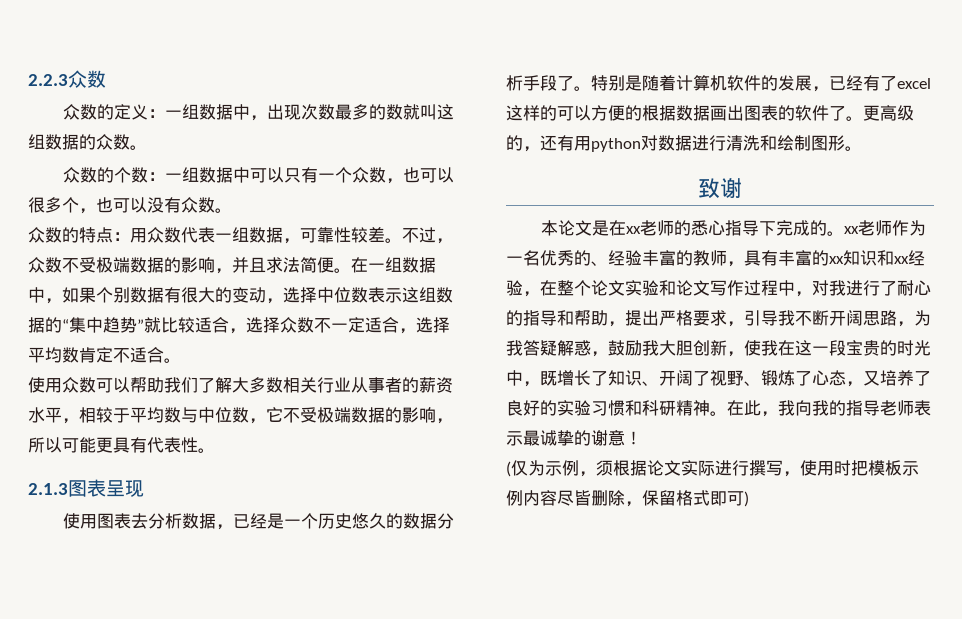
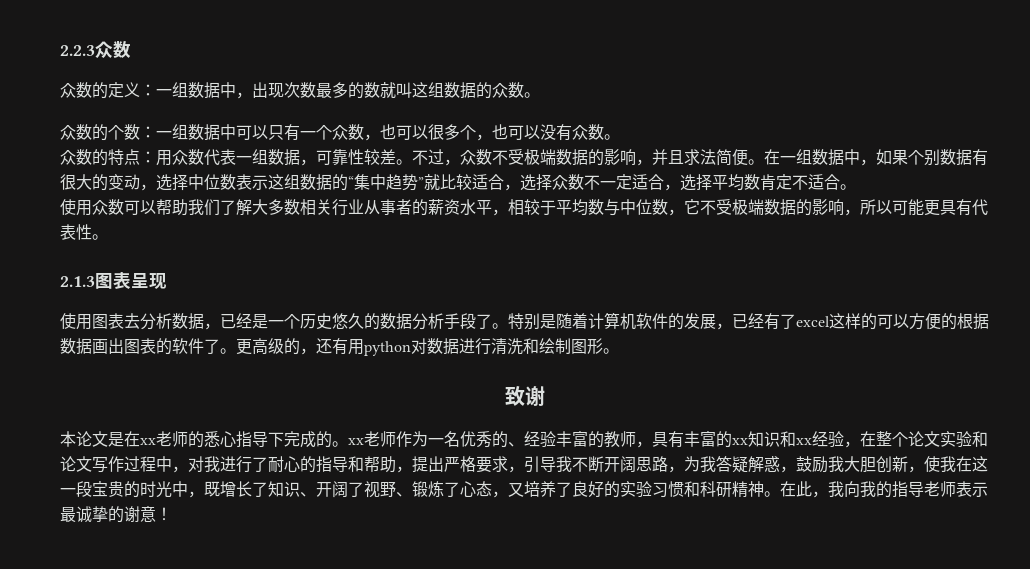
- (仅为示例，须根据论文实际进行撰写，使用时把模板示例内容尽皆删除，保留格式即可)

